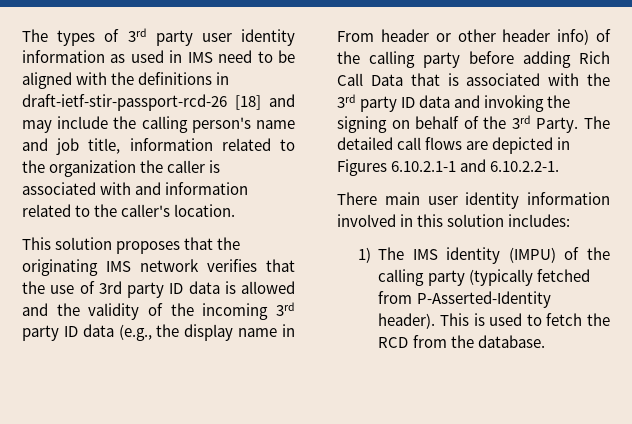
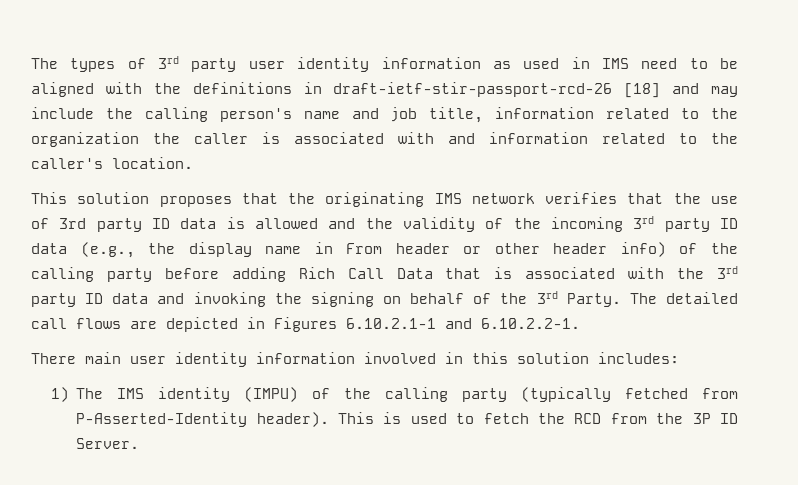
- This is used to fetch the RCD from the database.
+ This is used to fetch the RCD from the 3P ID Server.

